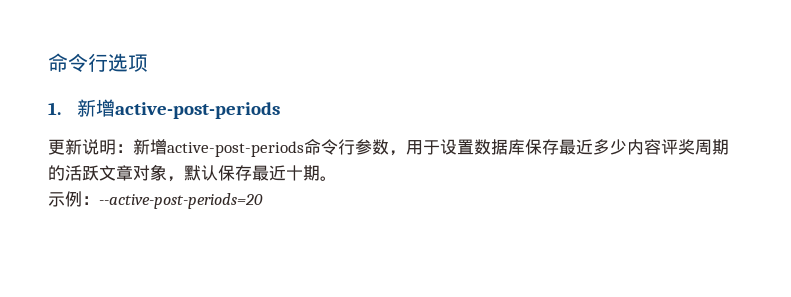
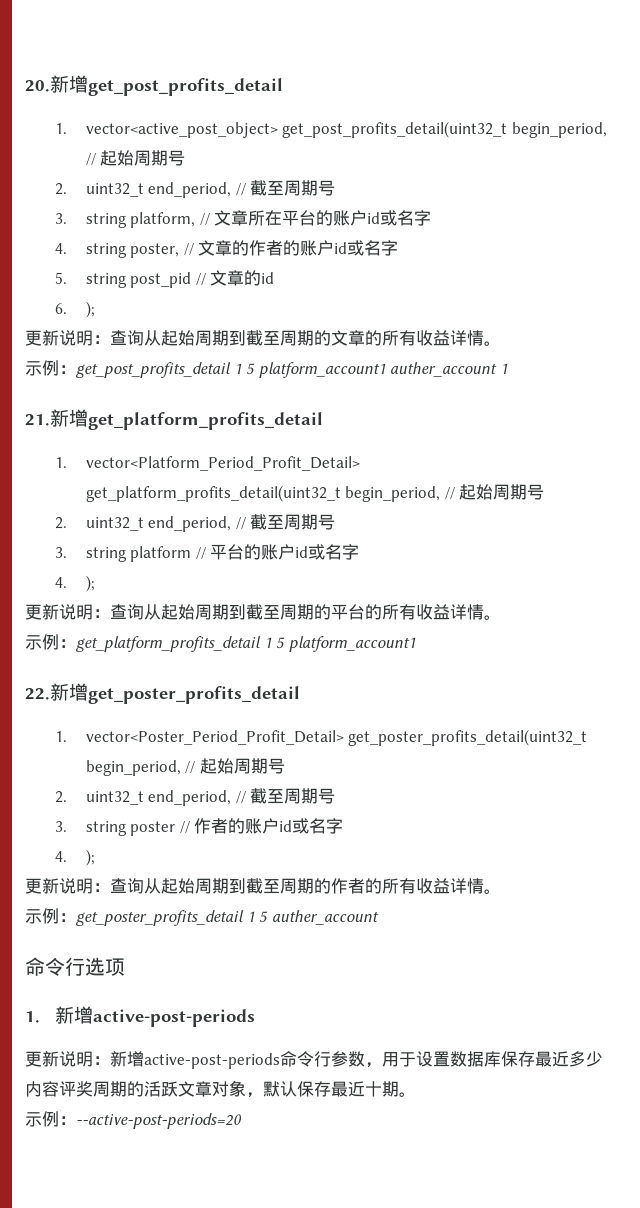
+ 20.新增get_post_profits_detail
+ 1. vector<active_post_object> get_post_profits_detail(uint32_t begin_period, // 起始周期号
+ 2. uint32_t end_period, // 截至周期号
+ 3. string platform, // 文章所在平台的账户id或名字
+ 4. string poster, // 文章的作者的账户id或名字
+ 5. string post_pid // 文章的id
+ 6. );
+ 更新说明：查询从起始周期到截至周期的文章的所有收益详情。
+ 示例：get_post_profits_detail 1 5 platform_account1 auther_account 1
+ 21.新增get_platform_profits_detail
+ 1. vector<Platform_Period_Profit_Detail> get_platform_profits_detail(uint32_t begin_period, // 起始周期号
+ 2. uint32_t end_period, // 截至周期号
+ 3. string platform // 平台的账户id或名字
+ 4. );
+ 更新说明：查询从起始周期到截至周期的平台的所有收益详情。
+ 示例：get_platform_profits_detail 1 5 platform_account1
+ 22.新增get_poster_profits_detail
+ 1. vector<Poster_Period_Profit_Detail> get_poster_profits_detail(uint32_t begin_period, // 起始周期号
+ 2. uint32_t end_period, // 截至周期号
+ 3. string poster // 作者的账户id或名字
+ 4. );
+ 更新说明：查询从起始周期到截至周期的作者的所有收益详情。
+ 示例：get_poster_profits_detail 1 5 auther_account

